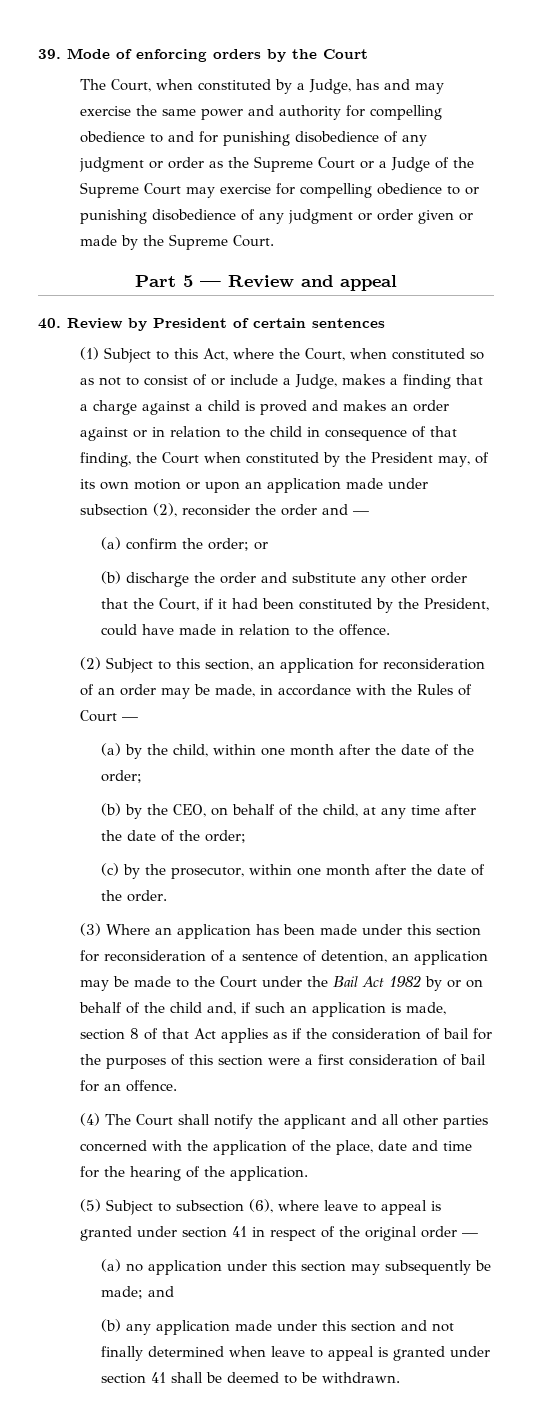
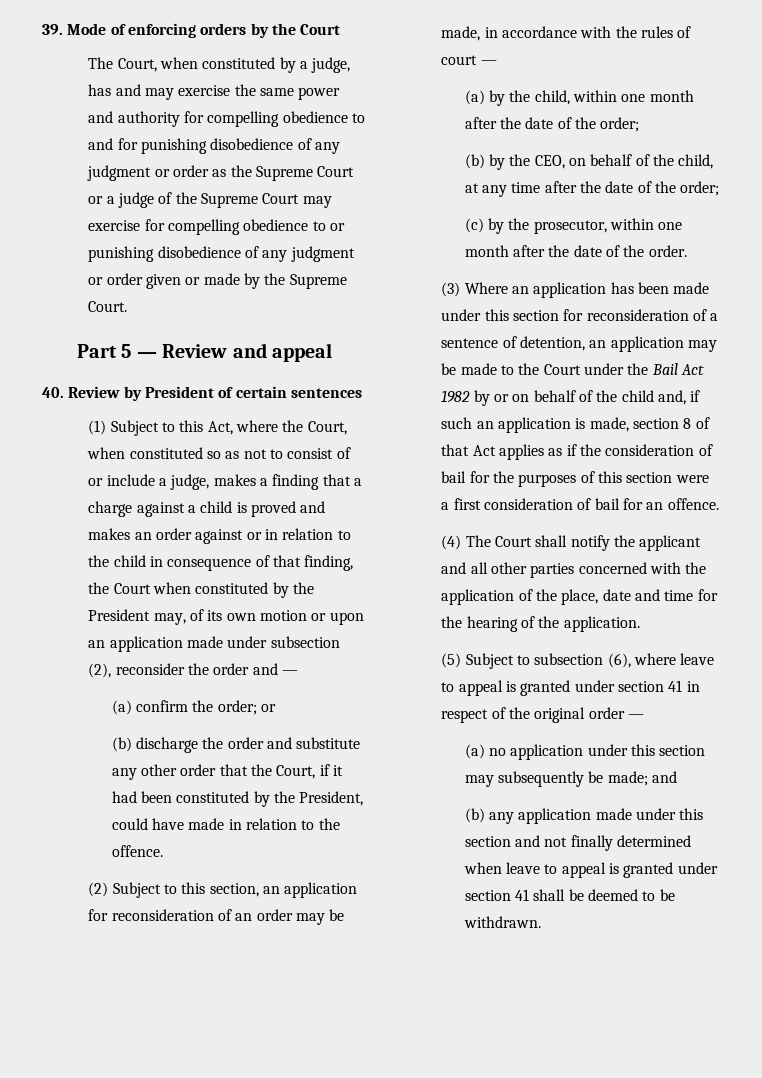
- The Court, when constituted by a Judge, has and may exercise the same power and authority for compelling obedience to and for punishing disobedience of any judgment or order as the Supreme Court or a Judge of the Supreme Court may exercise for compelling obedience to or punishing disobedience of any judgment or order given or made by the Supreme Court.
+ The Court, when constituted by a judge, has and may exercise the same power and authority for compelling obedience to and for punishing disobedience of any judgment or order as the Supreme Court or a judge of the Supreme Court may exercise for compelling obedience to or punishing disobedience of any judgment or order given or made by the Supreme Court.
- (1) Subject to this Act, where the Court, when constituted so as not to consist of or include a Judge, makes a finding that a charge against a child is proved and makes an order against or in relation to the child in consequence of that finding, the Court when constituted by the President may, of its own motion or upon an application made under subsection (2), reconsider the order and —
+ (1) Subject to this Act, where the Court, when constituted so as not to consist of or include a judge, makes a finding that a charge against a child is proved and makes an order against or in relation to the child in consequence of that finding, the Court when constituted by the President may, of its own motion or upon an application made under subsection (2), reconsider the order and —
- (2) Subject to this section, an application for reconsideration of an order may be made, in accordance with the Rules of Court —
+ (2) Subject to this section, an application for reconsideration of an order may be made, in accordance with the rules of court —

